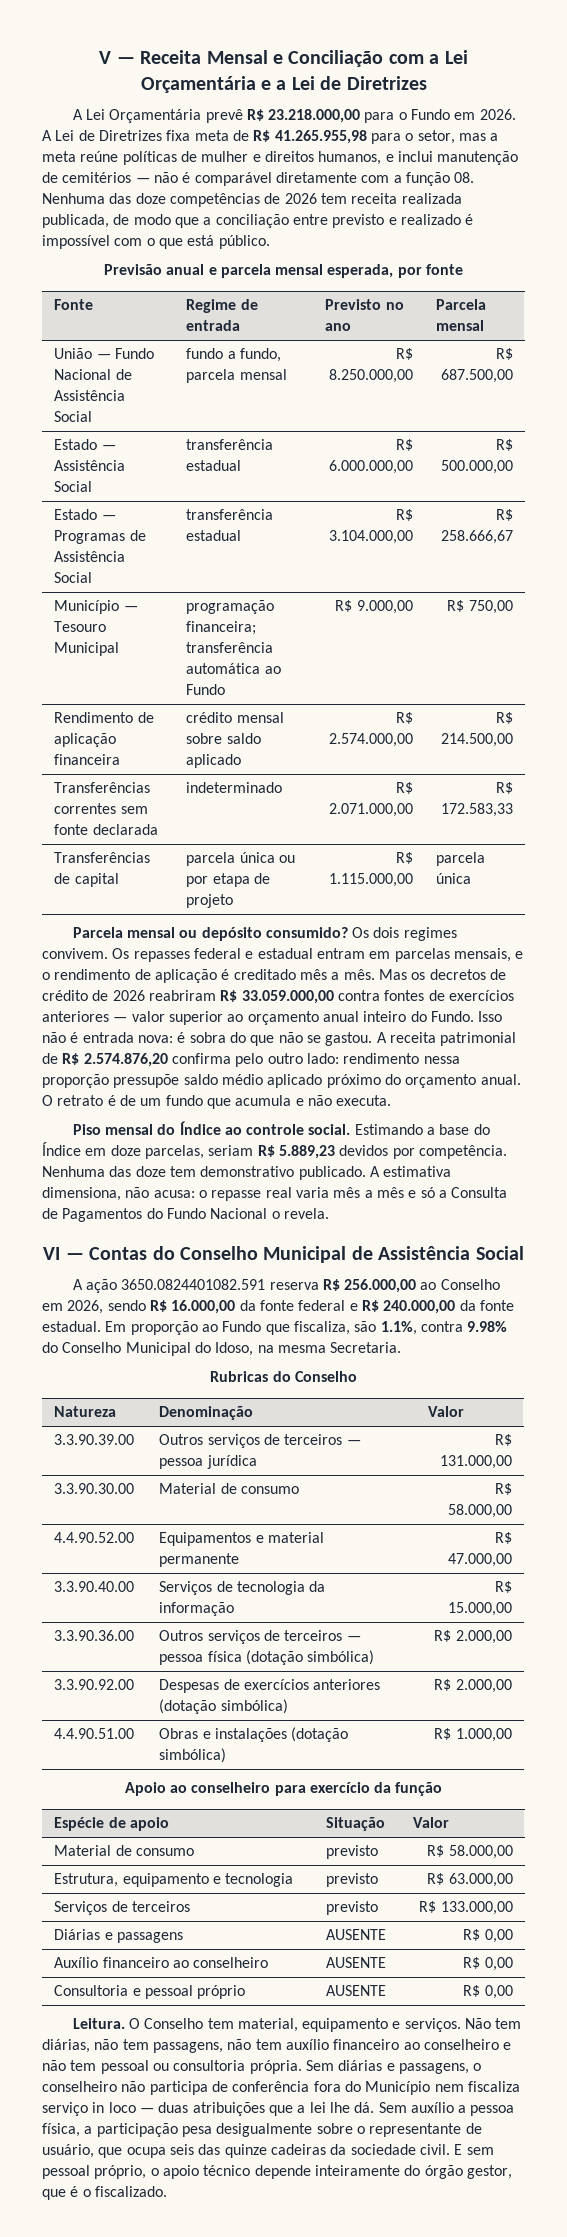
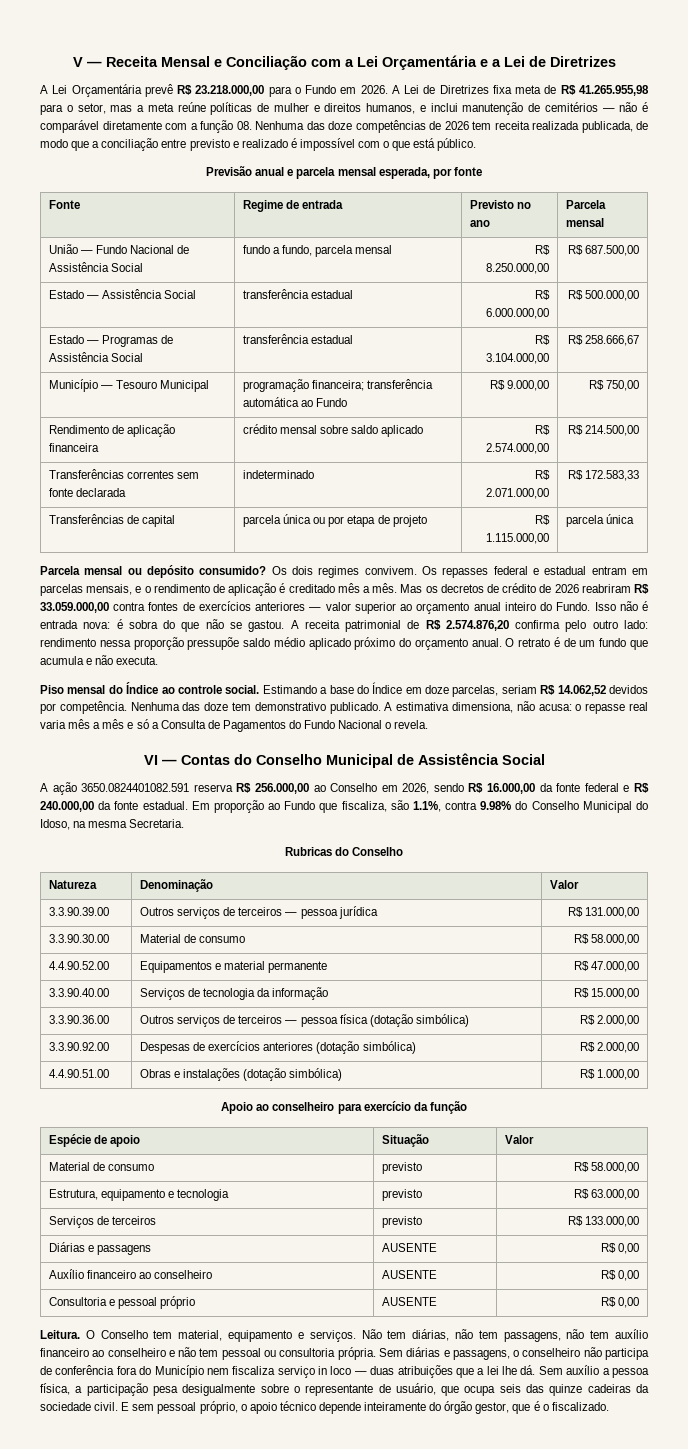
- Estimando a base do Índice em doze parcelas, seriam R$ 5.889,23 devidos por competência.
+ Estimando a base do Índice em doze parcelas, seriam R$ 14.062,52 devidos por competência.

